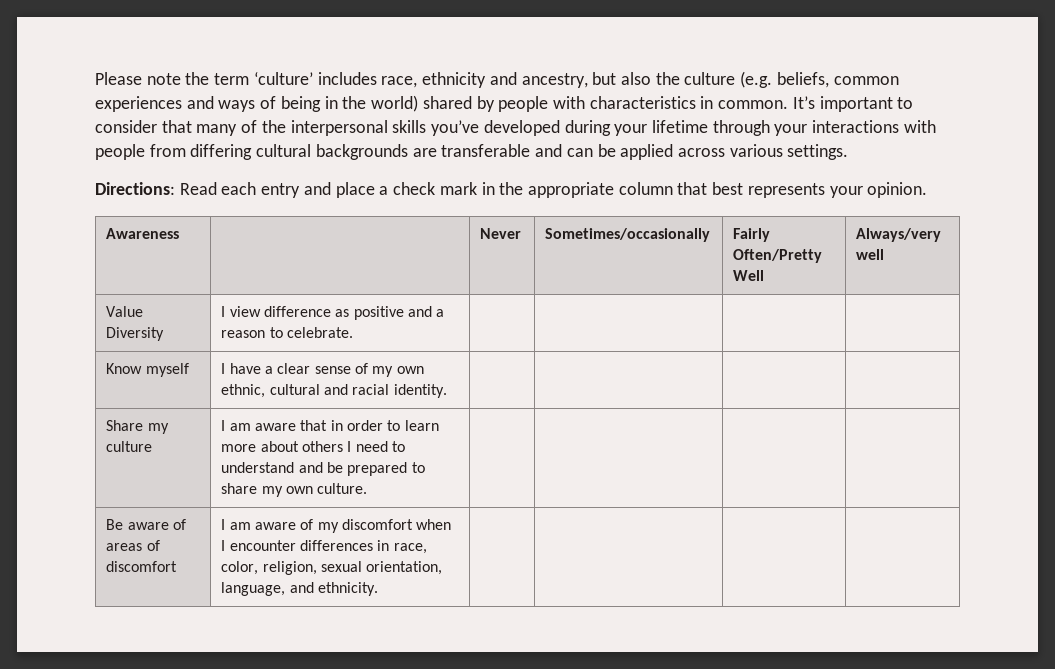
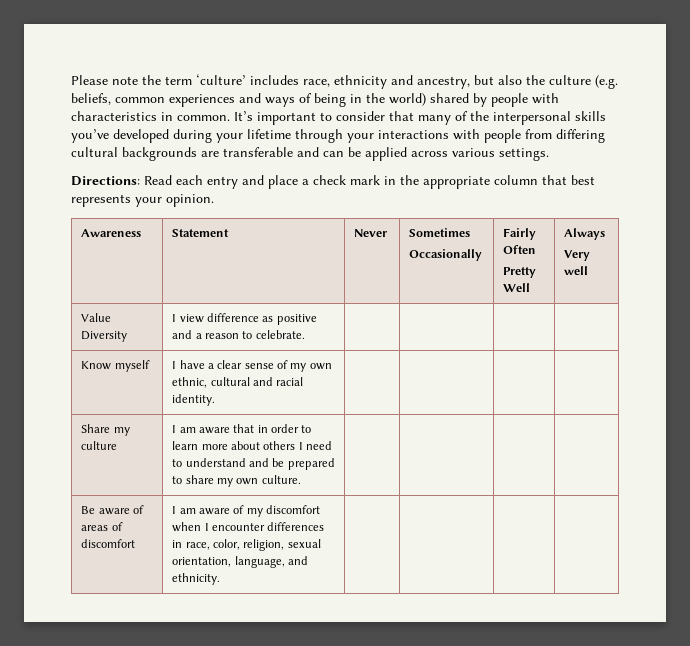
- Awareness | | Never | Sometimes/occasionally | Fairly Often/Pretty Well | Always/very well
+ Awareness | Statement | Never | Sometimes
+ Occasionally | Fairly Often
+ Pretty Well | Always
+ Very well

